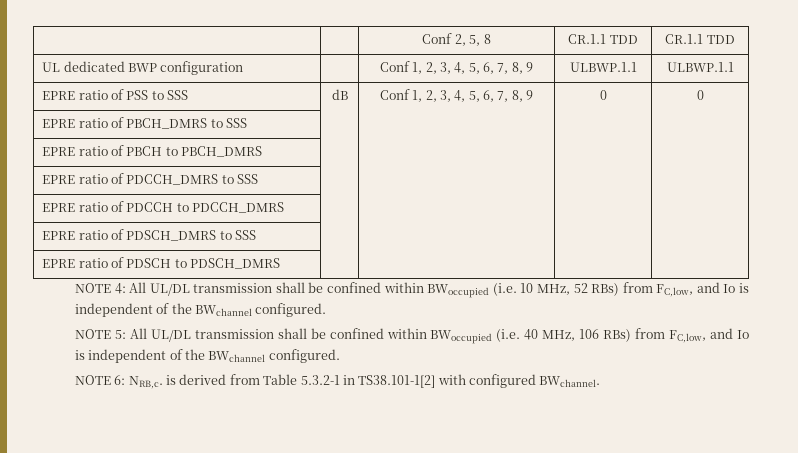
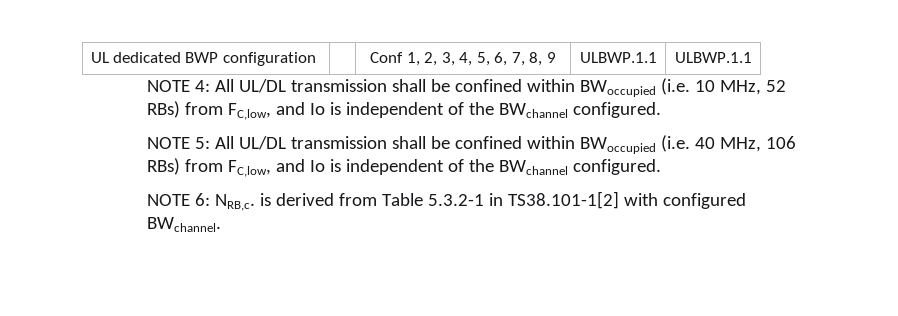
- | | Conf 2, 5, 8 | CR.1.1 TDD | CR.1.1 TDD
- EPRE ratio of PSS to SSS | dB | Conf 1, 2, 3, 4, 5, 6, 7, 8, 9 | 0 | 0
- EPRE ratio of PBCH_DMRS to SSS | | | |
- EPRE ratio of PBCH to PBCH_DMRS | | | |
- EPRE ratio of PDCCH_DMRS to SSS | | | |
- EPRE ratio of PDCCH to PDCCH_DMRS | | | |
- EPRE ratio of PDSCH_DMRS to SSS | | | |
- EPRE ratio of PDSCH to PDSCH_DMRS | | | |

